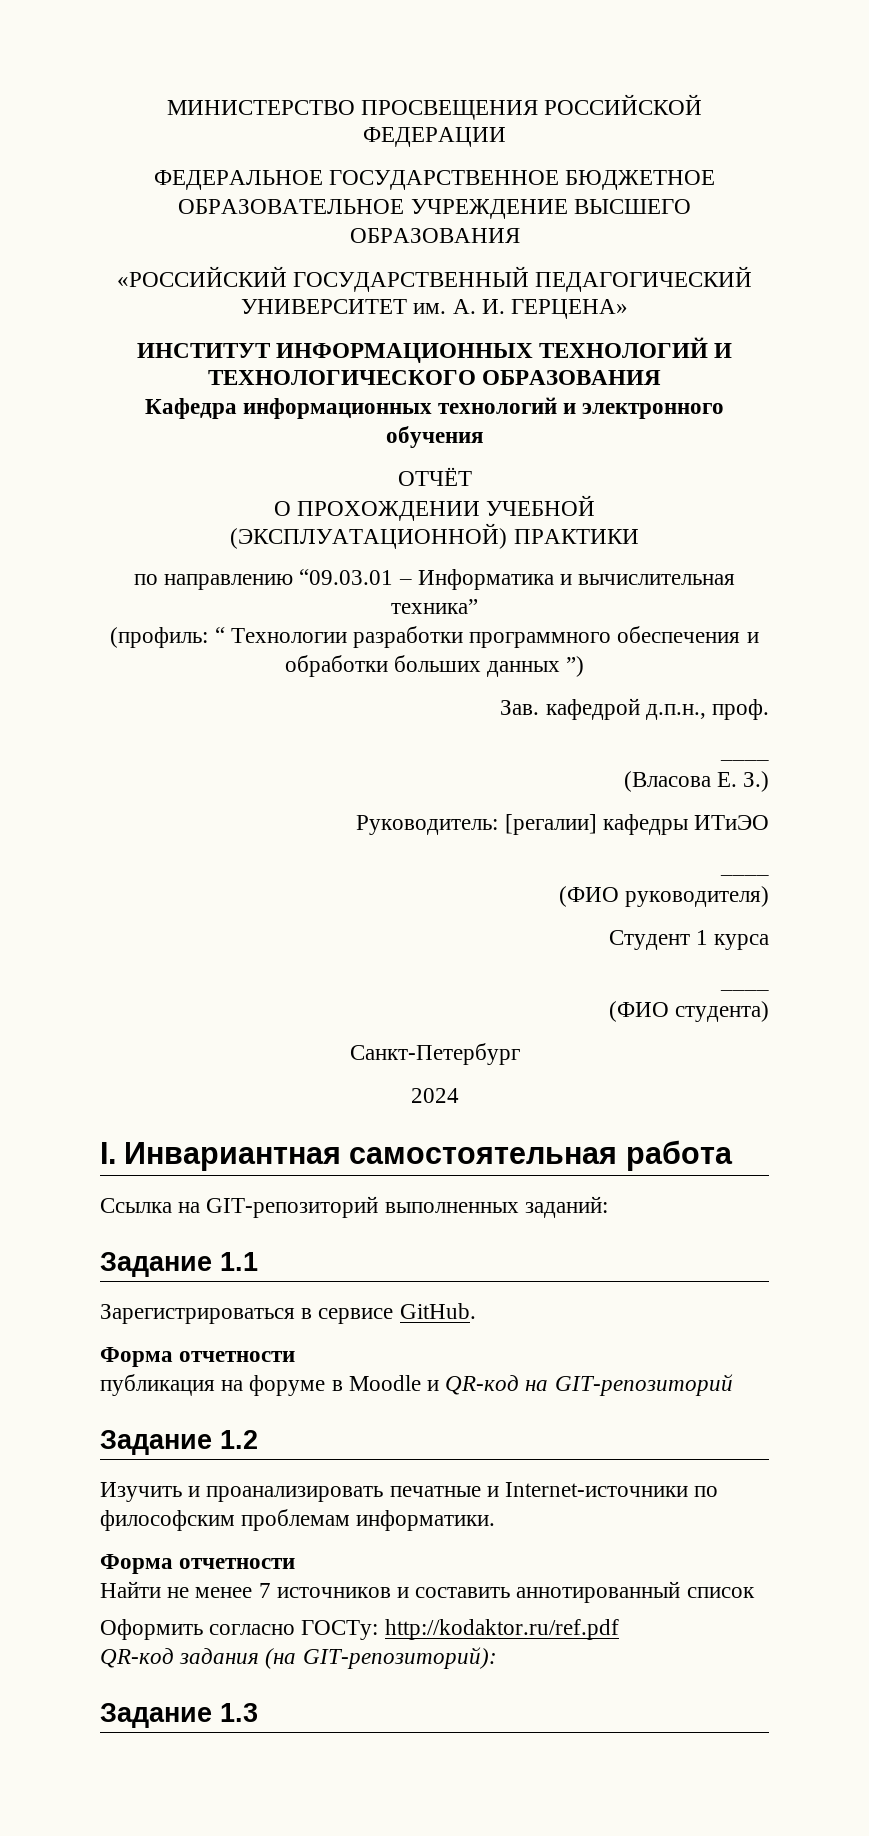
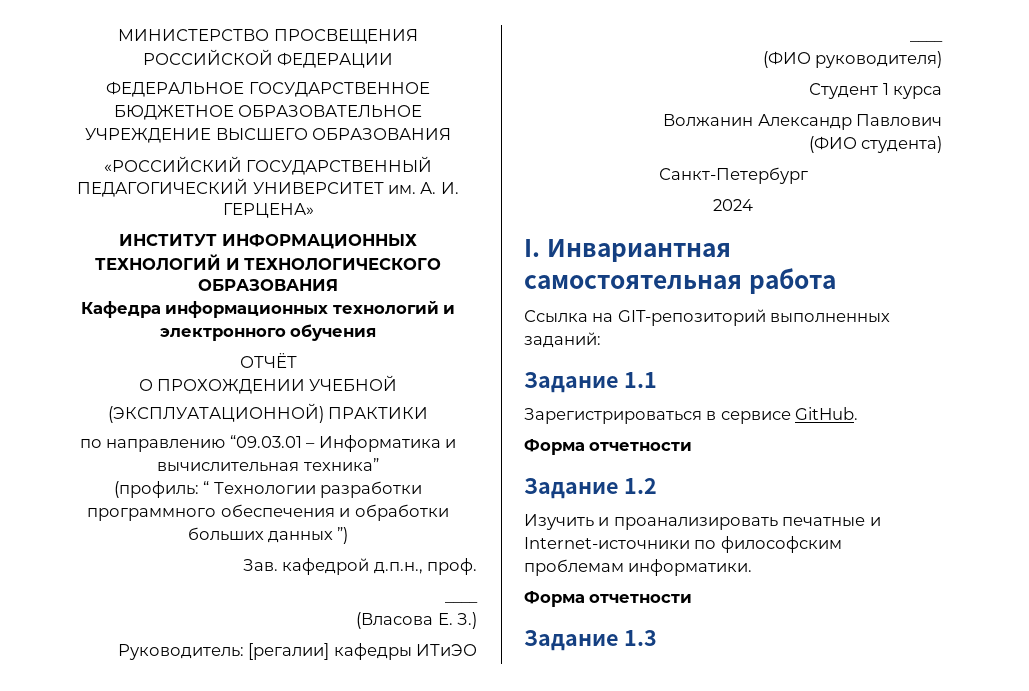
  Студент 1 курса
- ____
+ Волжанин Александр Павлович
- публикация на форуме в Moodle и QR-код на GIT-репозиторий
- Найти не менее 7 источников и составить аннотированный список
- Оформить согласно ГОСТу: http://kodaktor.ru/ref.pdf
- QR-код задания (на GIT-репозиторий):

